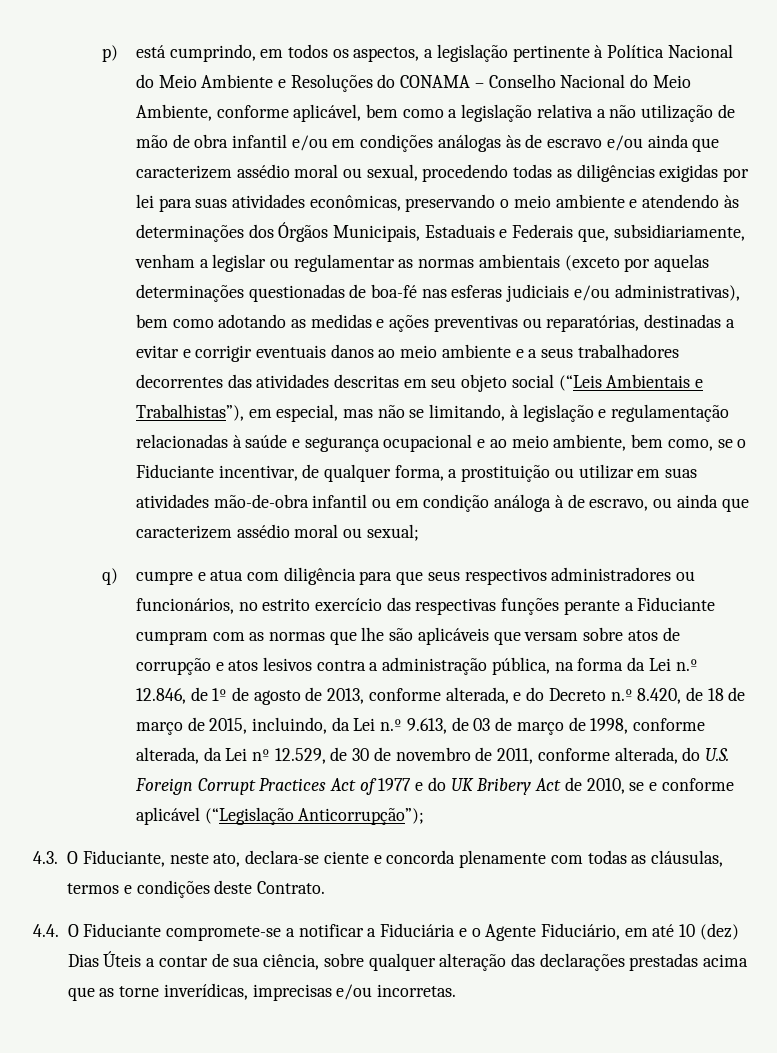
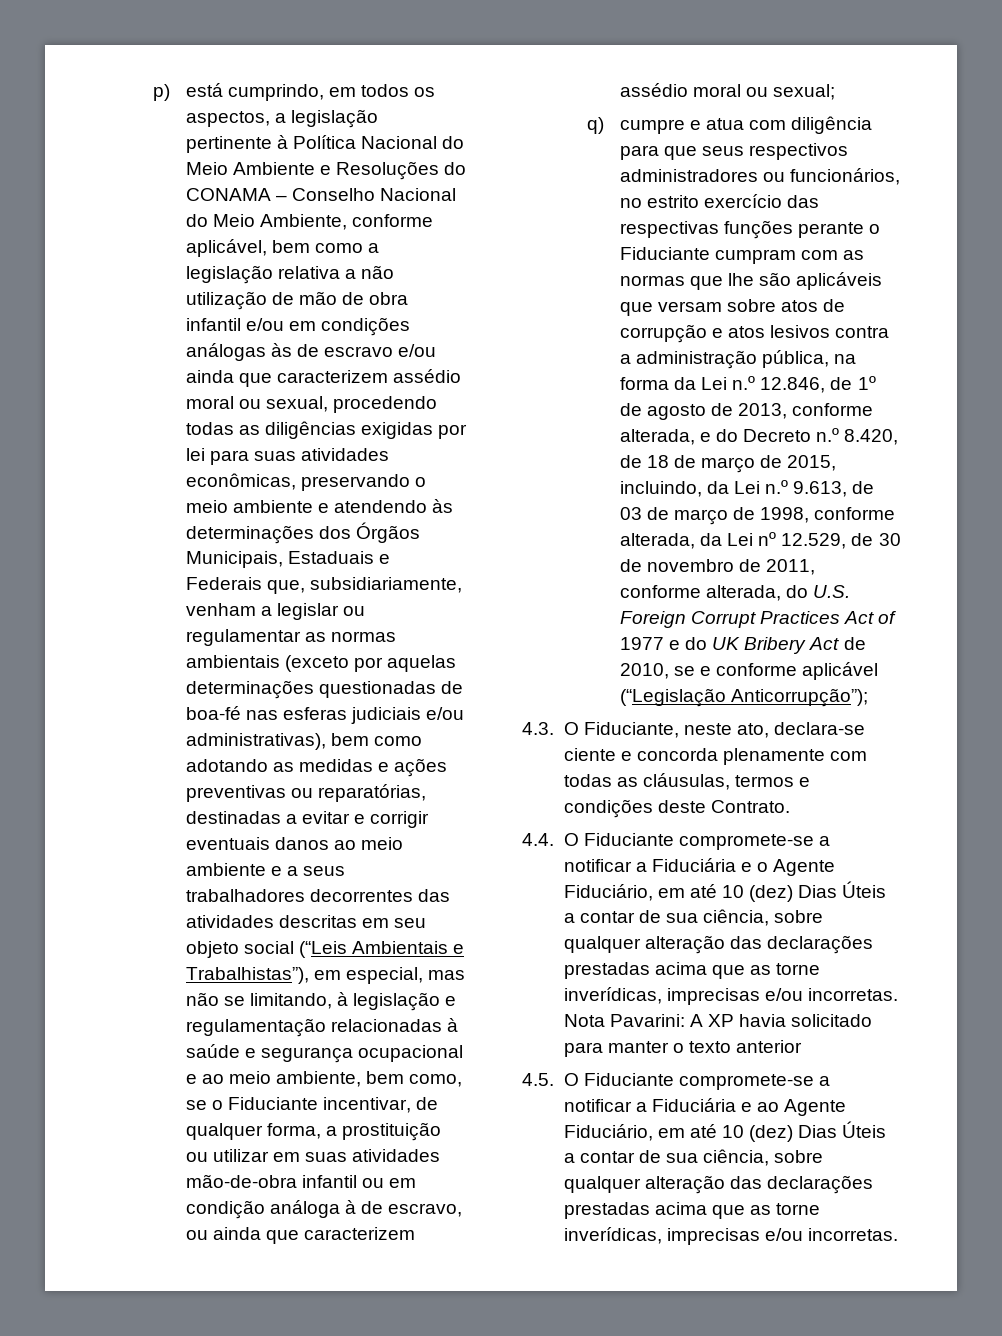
- q) cumpre e atua com diligência para que seus respectivos administradores ou funcionários, no estrito exercício das respectivas funções perante a Fiduciante cumpram com as normas que lhe são aplicáveis que versam sobre atos de corrupção e atos lesivos contra a administração pública, na forma da Lei n.º 12.846, de 1º de agosto de 2013, conforme alterada, e do Decreto n.º 8.420, de 18 de março de 2015, incluindo, da Lei n.º 9.613, de 03 de março de 1998, conforme alterada, da Lei nº 12.529, de 30 de novembro de 2011, conforme alterada, do U.S. Foreign Corrupt Practices Act of 1977 e do UK Bribery Act de 2010, se e conforme aplicável (“Legislação Anticorrupção”);
+ q) cumpre e atua com diligência para que seus respectivos administradores ou funcionários, no estrito exercício das respectivas funções perante o Fiduciante cumpram com as normas que lhe são aplicáveis que versam sobre atos de corrupção e atos lesivos contra a administração pública, na forma da Lei n.º 12.846, de 1º de agosto de 2013, conforme alterada, e do Decreto n.º 8.420, de 18 de março de 2015, incluindo, da Lei n.º 9.613, de 03 de março de 1998, conforme alterada, da Lei nº 12.529, de 30 de novembro de 2011, conforme alterada, do U.S. Foreign Corrupt Practices Act of 1977 e do UK Bribery Act de 2010, se e conforme aplicável (“Legislação Anticorrupção”);
+ Nota Pavarini: A XP havia solicitado para manter o texto anterior
+ 4.5. O Fiduciante compromete-se a notificar a Fiduciária e ao Agente Fiduciário, em até 10 (dez) Dias Úteis a contar de sua ciência, sobre qualquer alteração das declarações prestadas acima que as torne inverídicas, imprecisas e/ou incorretas.

